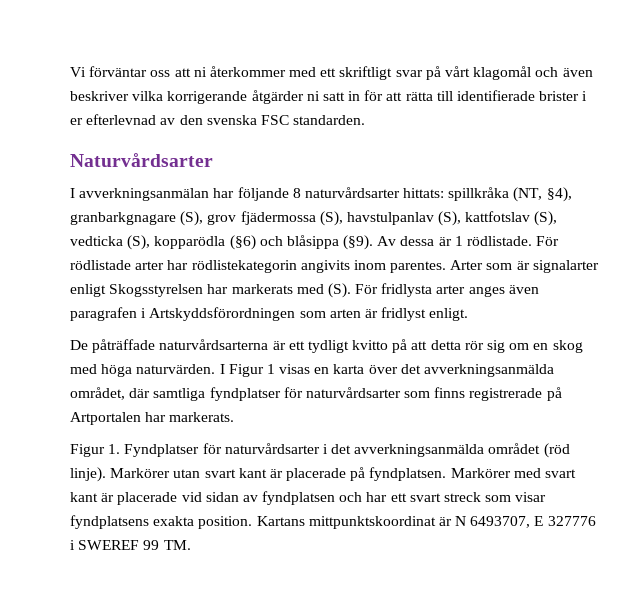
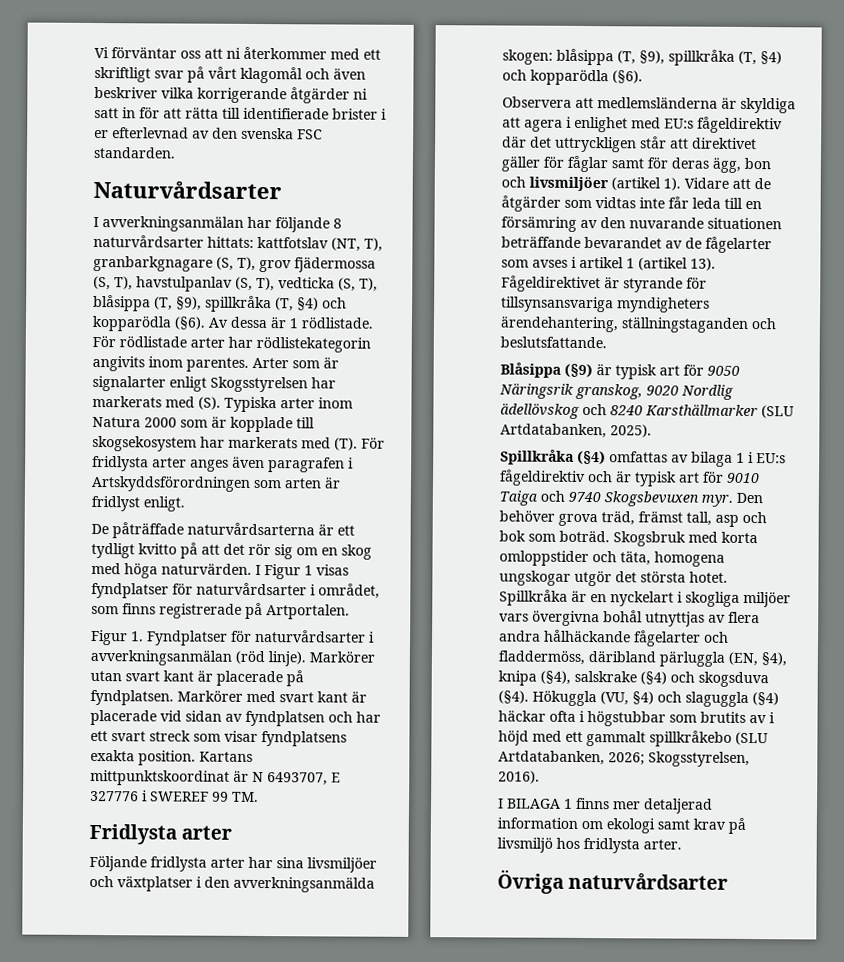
- I avverkningsanmälan har följande 8 naturvårdsarter hittats: spillkråka (NT, §4), granbarkgnagare (S), grov fjädermossa (S), havstulpanlav (S), kattfotslav (S), vedticka (S), kopparödla (§6) och blåsippa (§9).
+ I avverkningsanmälan har följande 8 naturvårdsarter hittats: kattfotslav (NT, T), granbarkgnagare (S, T), grov fjädermossa (S, T), havstulpanlav (S, T), vedticka (S, T), blåsippa (T, §9), spillkråka (T, §4) och kopparödla (§6).
- Arter som är signalarter enligt Skogsstyrelsen har markerats med (S). För fridlysta arter anges även paragrafen i Artskyddsförordningen som arten är fridlyst enligt.
+ Arter som är signalarter enligt Skogsstyrelsen har markerats med (S). Typiska arter inom Natura 2000 som är kopplade till skogsekosystem har markerats med (T). För fridlysta arter anges även paragrafen i Artskyddsförordningen som arten är fridlyst enligt.
- De påträffade naturvårdsarterna är ett tydligt kvitto på att detta rör sig om en skog med höga naturvärden.
+ De påträffade naturvårdsarterna är ett tydligt kvitto på att det rör sig om en skog med höga naturvärden.
- I Figur 1 visas en karta över det avverkningsanmälda området, där samtliga fyndplatser för naturvårdsarter som finns registrerade på Artportalen har markerats.
+ I Figur 1 visas fyndplatser för naturvårdsarter i området, som finns registrerade på Artportalen.
- Figur 1. Fyndplatser för naturvårdsarter i det avverkningsanmälda området (röd linje).
+ Figur 1. Fyndplatser för naturvårdsarter i avverkningsanmälan (röd linje).
+ Fridlysta arter
+ Följande fridlysta arter har sina livsmiljöer och växtplatser i den avverkningsanmälda skogen: blåsippa (T, §9), spillkråka (T, §4) och kopparödla (§6).
+ Observera att medlemsländerna är skyldiga att agera i enlighet med EU:s fågeldirektiv där det uttryckligen står att direktivet gäller för fåglar samt för deras ägg, bon och livsmiljöer (artikel 1). Vidare att de åtgärder som vidtas inte får leda till en försämring av den nuvarande situationen beträffande bevarandet av de fågelarter som avses i artikel 1 (artikel 13). Fågeldirektivet är styrande för tillsynsansvariga myndigheters ärendehantering, ställningstaganden och beslutsfattande.
+ Blåsippa (§9) är typisk art för 9050 Näringsrik granskog, 9020 Nordlig ädellövskog och 8240 Karsthällmarker (SLU Artdatabanken, 2025).
+ Spillkråka (§4) omfattas av bilaga 1 i EU:s fågeldirektiv och är typisk art för 9010 Taiga och 9740 Skogsbevuxen myr. Den behöver grova träd, främst tall, asp och bok som boträd. Skogsbruk med korta omloppstider och täta, homogena ungskogar utgör det största hotet. Spillkråka är en nyckelart i skogliga miljöer vars övergivna bohål utnyttjas av flera andra hålhäckande fågelarter och fladdermöss, däribland pärluggla (EN, §4), knipa (§4), salskrake (§4) och skogsduva (§4). Hökuggla (VU, §4) och slaguggla (§4) häckar ofta i högstubbar som brutits av i höjd med ett gammalt spillkråkebo (SLU Artdatabanken, 2026; Skogsstyrelsen, 2016).
+ I BILAGA 1 finns mer detaljerad information om ekologi samt krav på livsmiljö hos fridlysta arter.
+ Övriga naturvårdsarter

